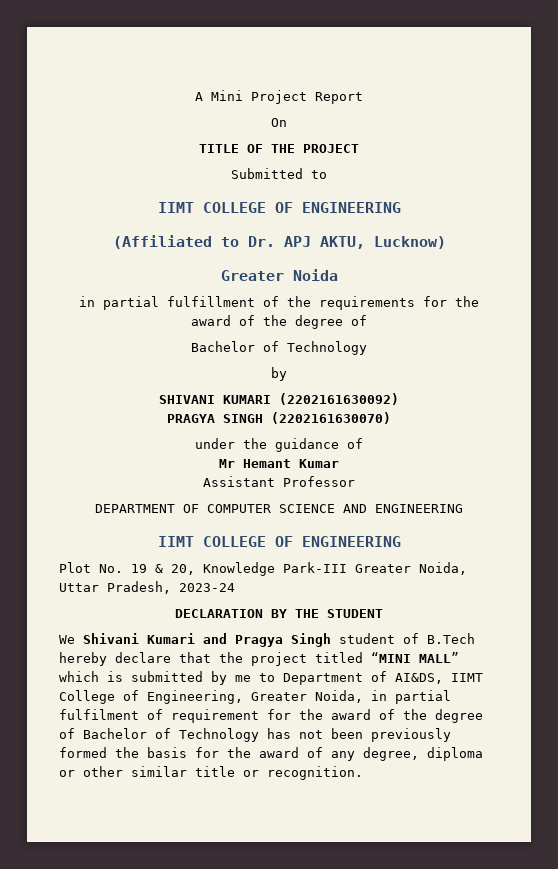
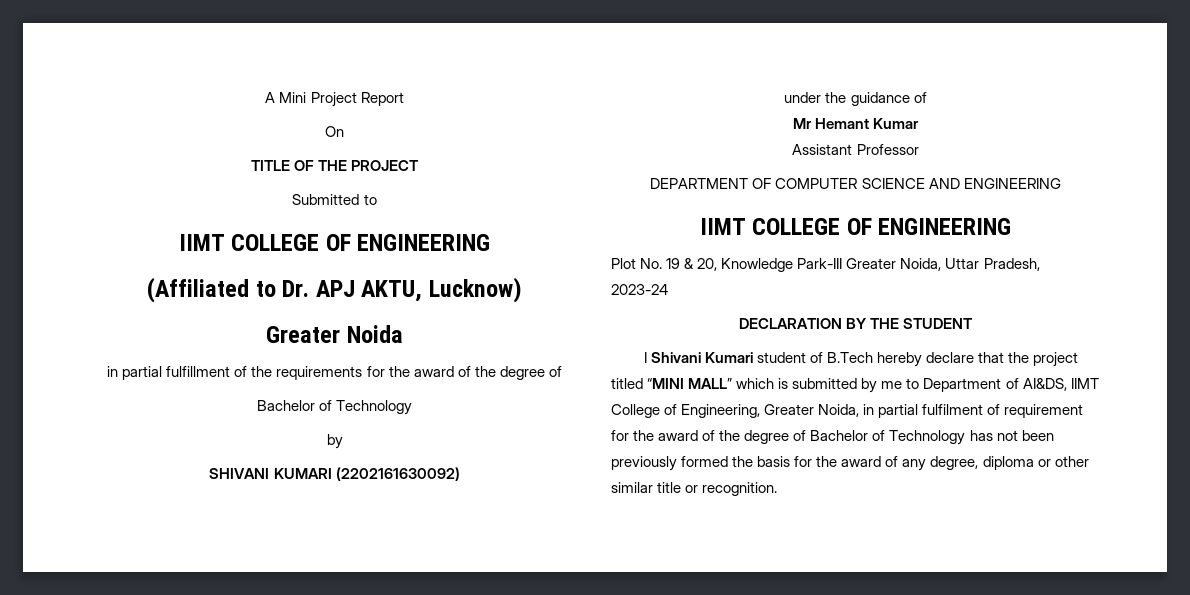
- PRAGYA SINGH (2202161630070)
- We Shivani Kumari and Pragya Singh student of B.Tech hereby declare that the project titled “MINI MALL” which is submitted by me to Department of AI&DS, IIMT College of Engineering, Greater Noida, in partial fulfilment of requirement for the award of the degree of Bachelor of Technology has not been previously formed the basis for the award of any degree, diploma or other similar title or recognition.
+ I Shivani Kumari student of B.Tech hereby declare that the project titled “MINI MALL” which is submitted by me to Department of AI&DS, IIMT College of Engineering, Greater Noida, in partial fulfilment of requirement for the award of the degree of Bachelor of Technology has not been previously formed the basis for the award of any degree, diploma or other similar title or recognition.

